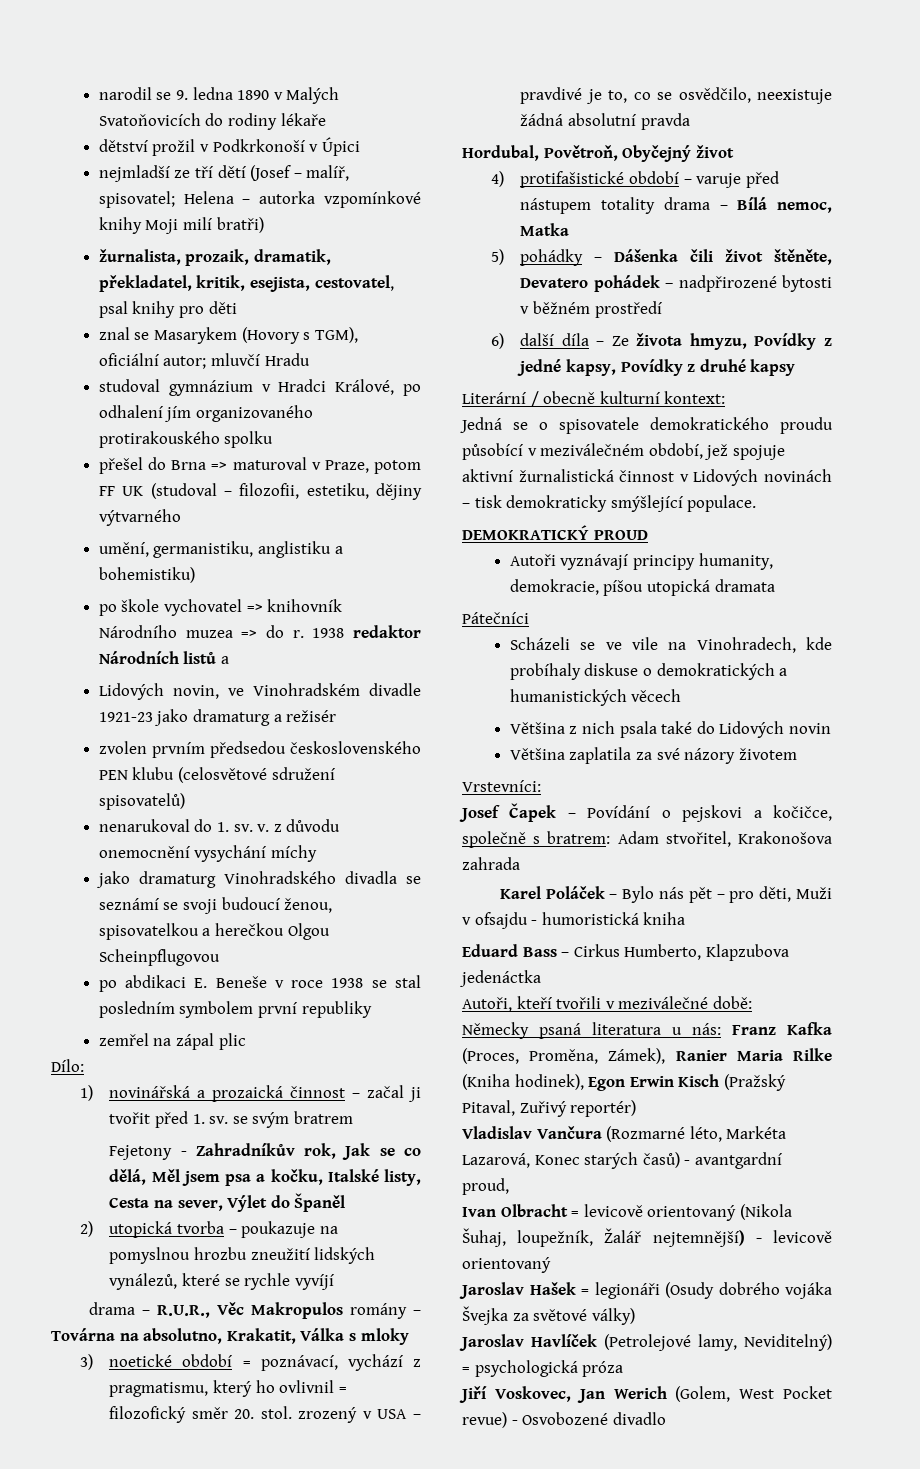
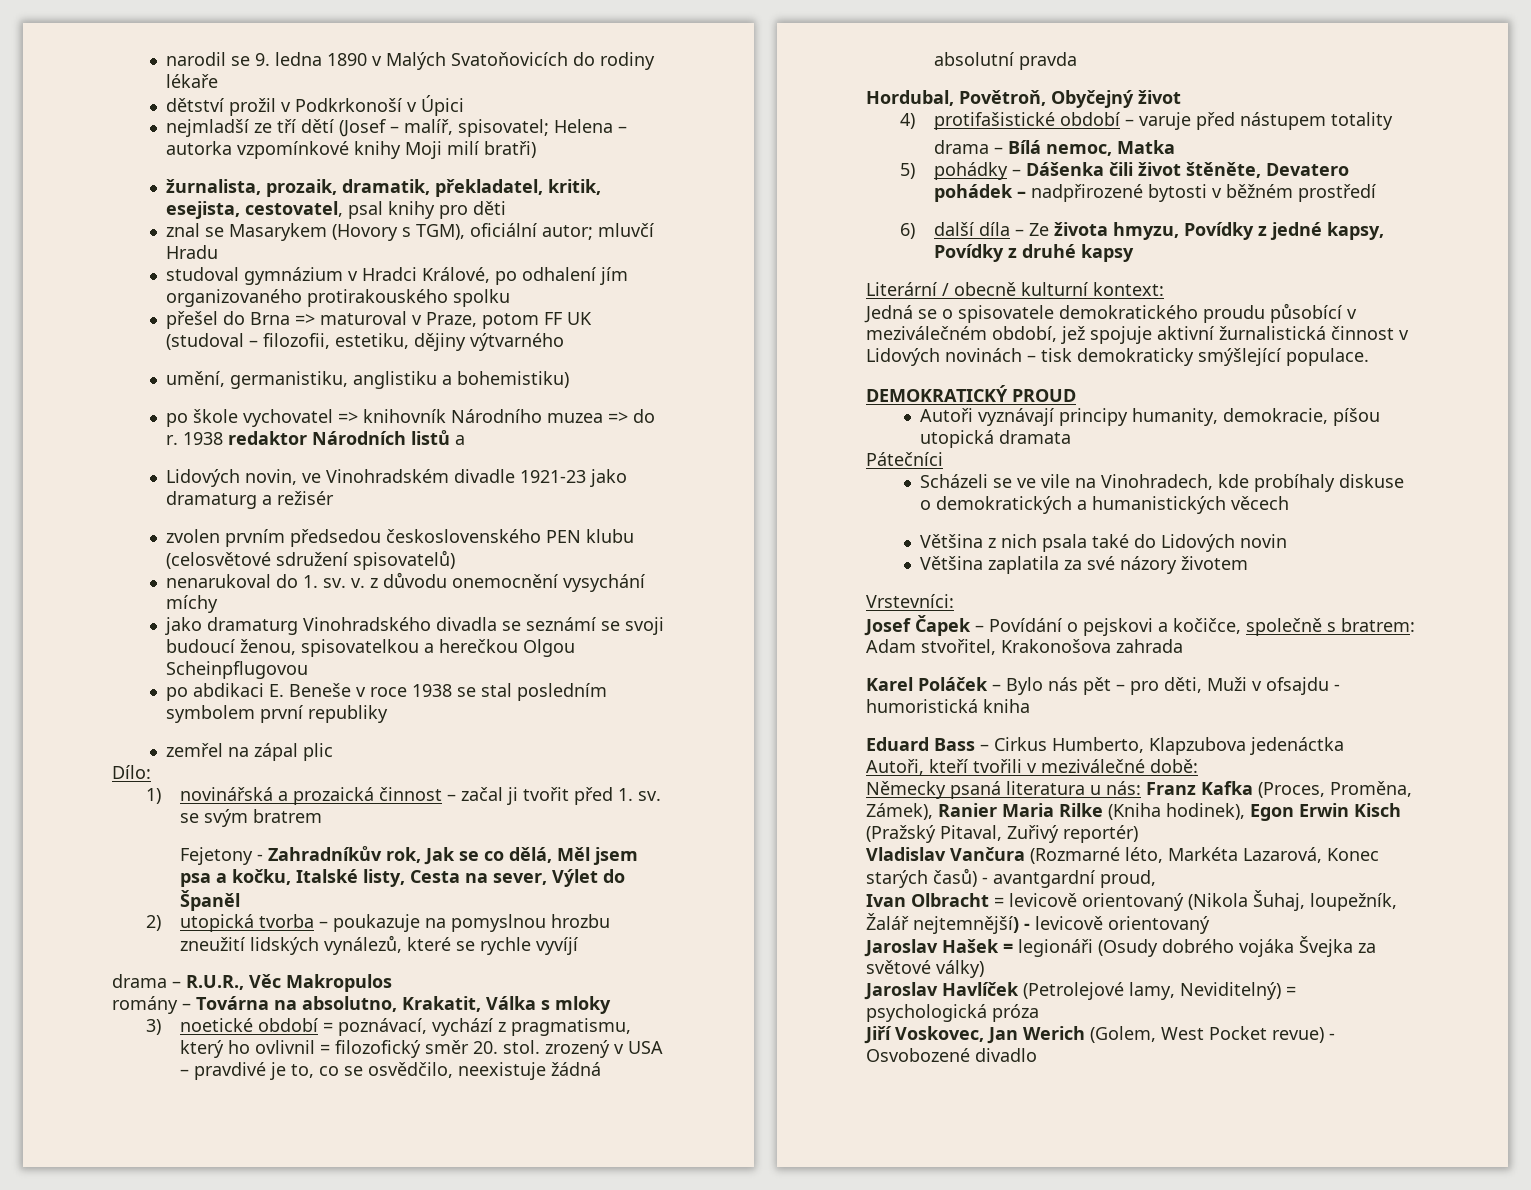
- drama – R.U.R., Věc Makropulos romány – Továrna na absolutno, Krakatit, Válka s mloky
+ drama – R.U.R., Věc Makropulos
+ romány – Továrna na absolutno, Krakatit, Válka s mloky
- 4) protifašistické období – varuje před nástupem totality drama – Bílá nemoc, Matka
+ 4) protifašistické období – varuje před nástupem totality
+ drama – Bílá nemoc, Matka

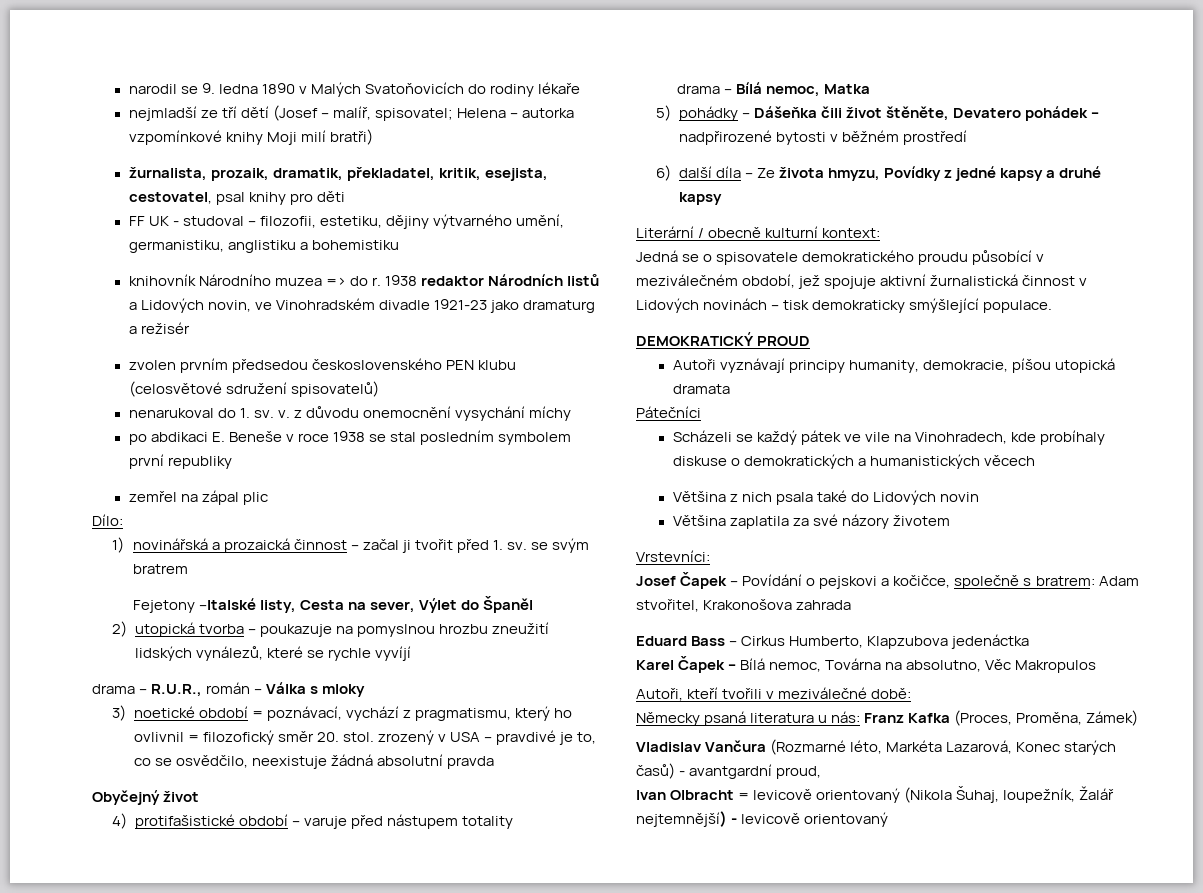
- dětství prožil v Podkrkonoší v Úpici
- znal se Masarykem (Hovory s TGM), oficiální autor; mluvčí Hradu
- studoval gymnázium v Hradci Králové, po odhalení jím organizovaného protirakouského spolku
- přešel do Brna => maturoval v Praze, potom FF UK (studoval – filozofii, estetiku, dějiny výtvarného
- umění, germanistiku, anglistiku a bohemistiku)
- po škole vychovatel => knihovník Národního muzea => do r.
+ FF UK - studoval – filozofii, estetiku, dějiny výtvarného umění, germanistiku, anglistiku a bohemistiku
+ knihovník Národního muzea => do r.
- 1938 redaktor Národních listů a
- Lidových novin, ve Vinohradském divadle 1921-23 jako dramaturg a režisér
+ 1938 redaktor Národních listů a Lidových novin, ve Vinohradském divadle 1921-23 jako dramaturg a režisér
- jako dramaturg Vinohradského divadla se seznámí se svoji budoucí ženou, spisovatelkou a herečkou Olgou Scheinpflugovou
- Fejetony - Zahradníkův rok, Jak se co dělá, Měl jsem psa a kočku, Italské listy, Cesta na sever, Výlet do Španěl
+ Fejetony –Italské listy, Cesta na sever, Výlet do Španěl
- drama – R.U.R., Věc Makropulos
- romány – Továrna na absolutno, Krakatit, Válka s mloky
+ drama – R.U.R., román – Válka s mloky
- Hordubal, Povětroň, Obyčejný život
+ Obyčejný život
- 5) pohádky – Dášenka čili život štěněte, Devatero pohádek – nadpřirozené bytosti v běžném prostředí
+ 5) pohádky – Dášeňka čili život štěněte, Devatero pohádek – nadpřirozené bytosti v běžném prostředí
- 6) další díla – Ze života hmyzu, Povídky z jedné kapsy, Povídky z druhé kapsy
+ 6) další díla – Ze života hmyzu, Povídky z jedné kapsy a druhé kapsy
- Scházeli se ve vile na Vinohradech, kde probíhaly diskuse o demokratických a humanistických věcech
+ Scházeli se každý pátek ve vile na Vinohradech, kde probíhaly diskuse o demokratických a humanistických věcech
- Karel Poláček – Bylo nás pět – pro děti, Muži v ofsajdu - humoristická kniha
+ Karel Čapek – Bílá nemoc, Továrna na absolutno, Věc Makropulos
- Německy psaná literatura u nás: Franz Kafka (Proces, Proměna, Zámek), Ranier Maria Rilke (Kniha hodinek), Egon Erwin Kisch (Pražský Pitaval, Zuřivý reportér)
+ Německy psaná literatura u nás: Franz Kafka (Proces, Proměna, Zámek)
- Jaroslav Hašek = legionáři (Osudy dobrého vojáka Švejka za světové války)
- Jaroslav Havlíček (Petrolejové lamy, Neviditelný) = psychologická próza
- Jiří Voskovec, Jan Werich (Golem, West Pocket revue) - Osvobozené divadlo

